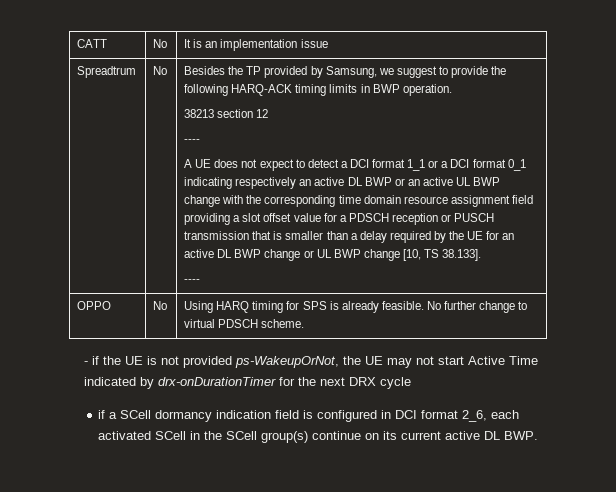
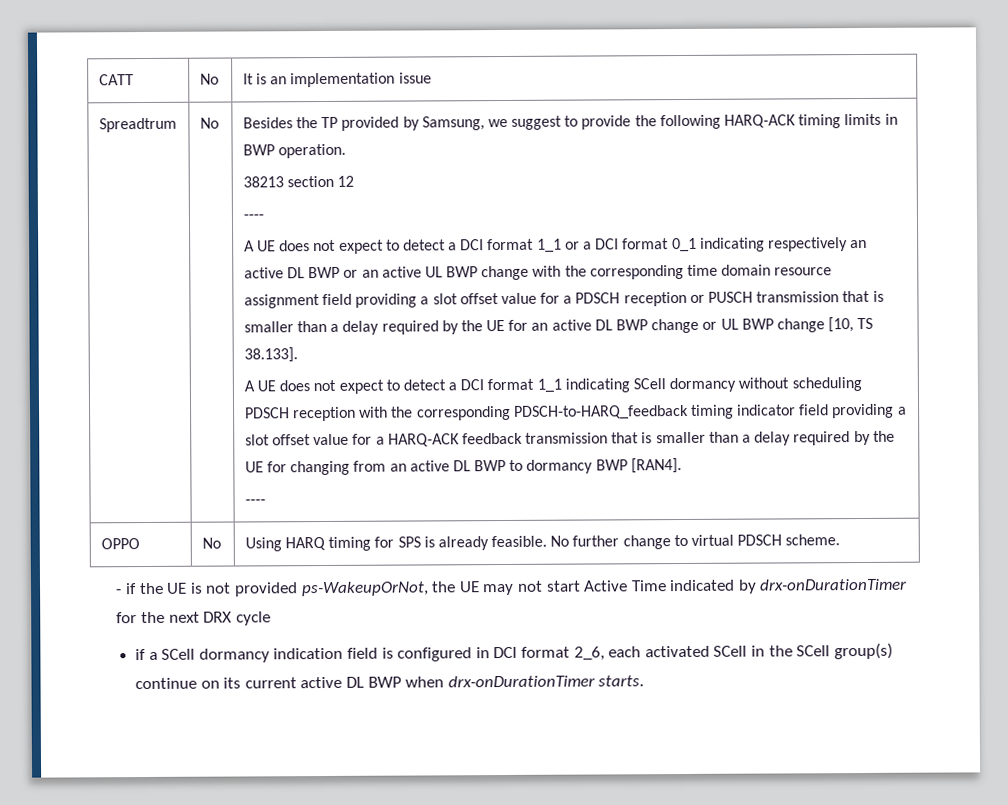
+ A UE does not expect to detect a DCI format 1_1 indicating SCell dormancy without scheduling PDSCH reception with the corresponding PDSCH-to-HARQ_feedback timing indicator field providing a slot offset value for a HARQ-ACK feedback transmission that is smaller than a delay required by the UE for changing from an active DL BWP to dormancy BWP [RAN4].
- if a SCell dormancy indication field is configured in DCI format 2_6, each activated SCell in the SCell group(s) continue on its current active DL BWP.
+ if a SCell dormancy indication field is configured in DCI format 2_6, each activated SCell in the SCell group(s) continue on its current active DL BWP when drx-onDurationTimer starts.

